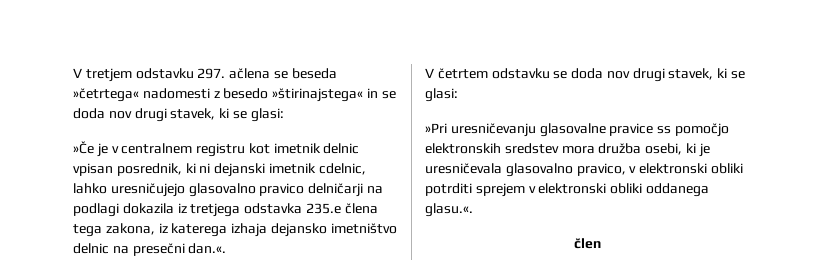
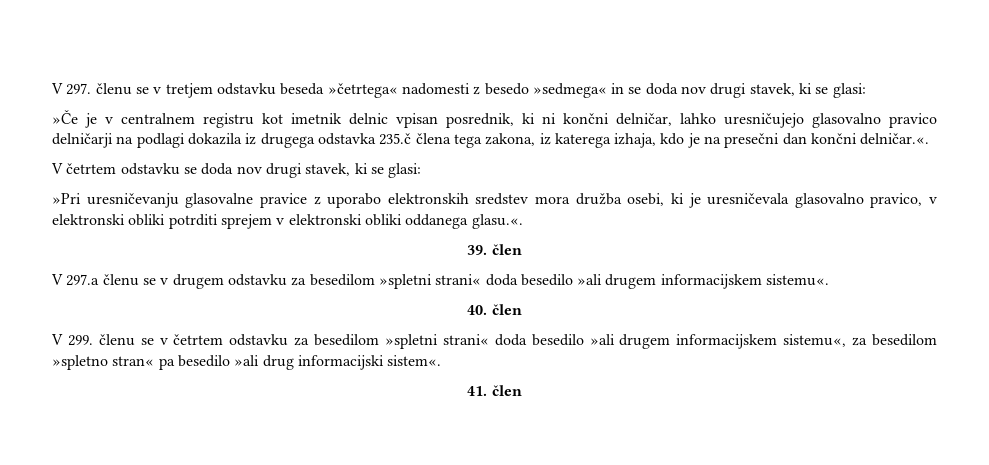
- V tretjem odstavku 297. ačlena se beseda »četrtega« nadomesti z besedo »štirinajstega« in se doda nov drugi stavek, ki se glasi:
+ V 297. členu se v tretjem odstavku beseda »četrtega« nadomesti z besedo »sedmega« in se doda nov drugi stavek, ki se glasi:
- »Če je v centralnem registru kot imetnik delnic vpisan posrednik, ki ni dejanski imetnik cdelnic, lahko uresničujejo glasovalno pravico delničarji na podlagi dokazila iz tretjega odstavka 235.e člena tega zakona, iz katerega izhaja dejansko imetništvo delnic na presečni dan.«.
+ »Če je v centralnem registru kot imetnik delnic vpisan posrednik, ki ni končni delničar, lahko uresničujejo glasovalno pravico delničarji na podlagi dokazila iz drugega odstavka 235.č člena tega zakona, iz katerega izhaja, kdo je na presečni dan končni delničar.«.
- »Pri uresničevanju glasovalne pravice ss pomočjo elektronskih sredstev mora družba osebi, ki je uresničevala glasovalno pravico, v elektronski obliki potrditi sprejem v elektronski obliki oddanega glasu.«.
+ »Pri uresničevanju glasovalne pravice z uporabo elektronskih sredstev mora družba osebi, ki je uresničevala glasovalno pravico, v elektronski obliki potrditi sprejem v elektronski obliki oddanega glasu.«.
- člen
+ 39. člen
+ V 297.a členu se v drugem odstavku za besedilom »spletni strani« doda besedilo »ali drugem informacijskem sistemu«.
+ 40. člen
+ V 299. členu se v četrtem odstavku za besedilom »spletni strani« doda besedilo »ali drugem informacijskem sistemu«, za besedilom »spletno stran« pa besedilo »ali drug informacijski sistem«.
+ 41. člen

